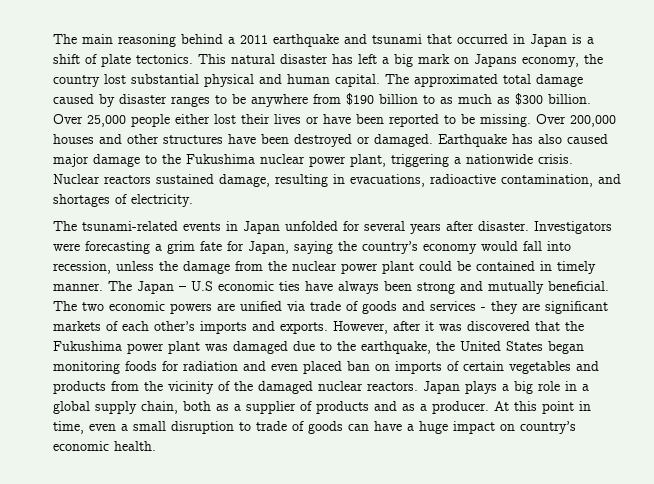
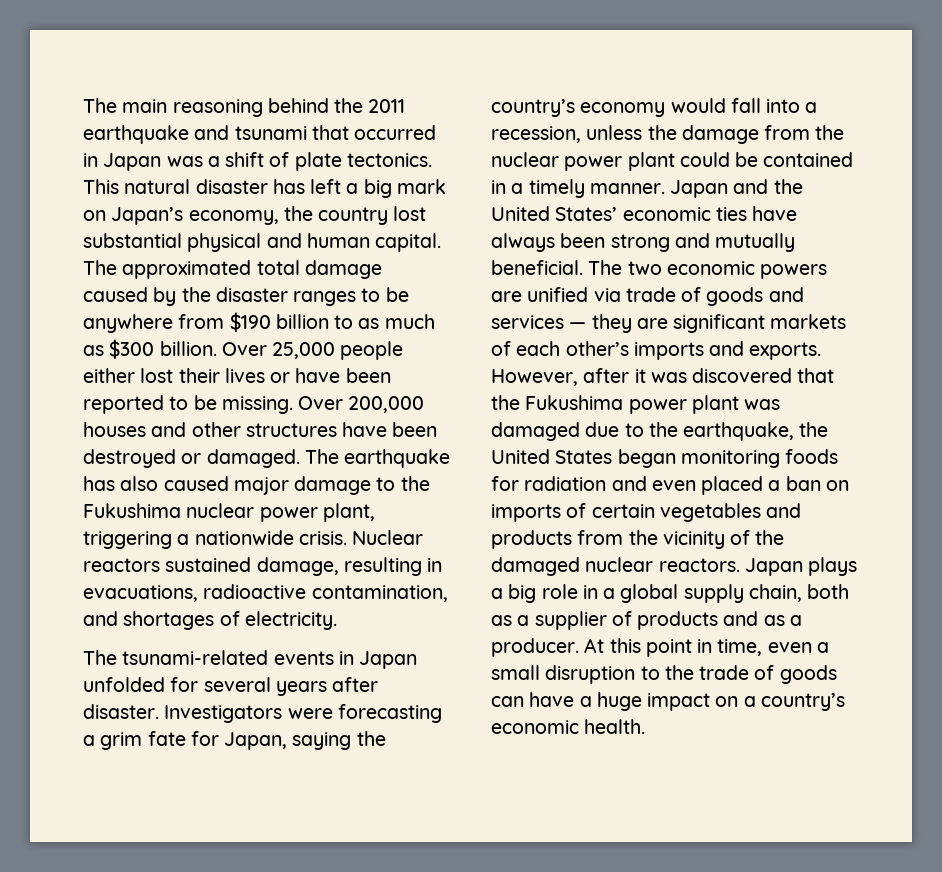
- The main reasoning behind a 2011 earthquake and tsunami that occurred in Japan is a shift of plate tectonics.
+ The main reasoning behind the 2011 earthquake and tsunami that occurred in Japan was a shift of plate tectonics.
- This natural disaster has left a big mark on Japans economy, the country lost substantial physical and human capital.
+ This natural disaster has left a big mark on Japan’s economy, the country lost substantial physical and human capital.
- The approximated total damage caused by disaster ranges to be anywhere from $190 billion to as much as $300 billion.
+ The approximated total damage caused by the disaster ranges to be anywhere from $190 billion to as much as $300 billion.
- Earthquake has also caused major damage to the Fukushima nuclear power plant, triggering a nationwide crisis.
+ The earthquake has also caused major damage to the Fukushima nuclear power plant, triggering a nationwide crisis.
- Investigators were forecasting a grim fate for Japan, saying the country’s economy would fall into recession, unless the damage from the nuclear power plant could be contained in timely manner.
+ Investigators were forecasting a grim fate for Japan, saying the country’s economy would fall into a recession, unless the damage from the nuclear power plant could be contained in a timely manner.
- The Japan – U.S economic ties have always been strong and mutually beneficial.
+ Japan and the United States’ economic ties have always been strong and mutually beneficial.
- The two economic powers are unified via trade of goods and services - they are significant markets of each other’s imports and exports.
+ The two economic powers are unified via trade of goods and services — they are significant markets of each other’s imports and exports.
- However, after it was discovered that the Fukushima power plant was damaged due to the earthquake, the United States began monitoring foods for radiation and even placed ban on imports of certain vegetables and products from the vicinity of the damaged nuclear reactors.
+ However, after it was discovered that the Fukushima power plant was damaged due to the earthquake, the United States began monitoring foods for radiation and even placed a ban on imports of certain vegetables and products from the vicinity of the damaged nuclear reactors.
- At this point in time, even a small disruption to trade of goods can have a huge impact on country’s economic health.
+ At this point in time, even a small disruption to the trade of goods can have a huge impact on a country’s economic health.

